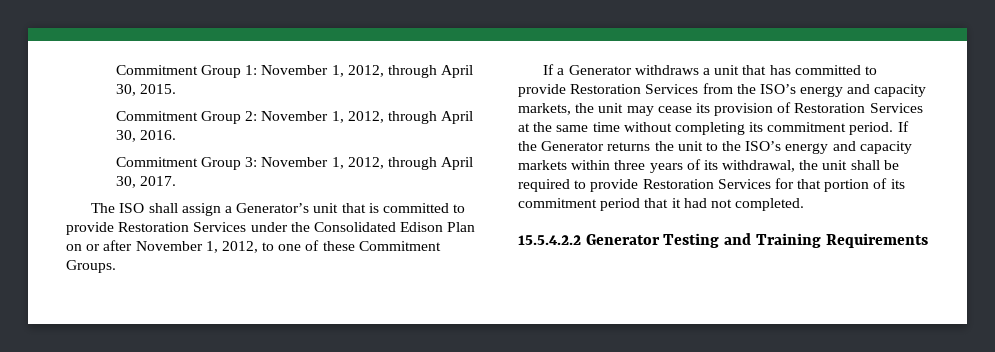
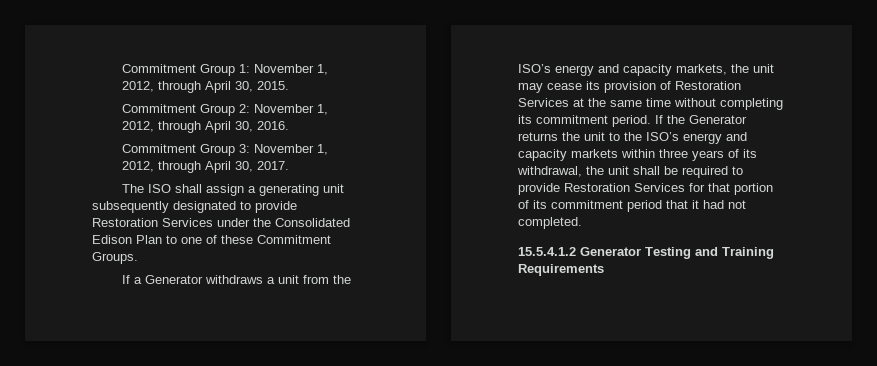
- The ISO shall assign a Generator’s unit that is committed to provide Restoration Services under the Consolidated Edison Plan on or after November 1, 2012, to one of these Commitment Groups.
+ The ISO shall assign a generating unit subsequently designated to provide Restoration Services under the Consolidated Edison Plan to one of these Commitment Groups.
- If a Generator withdraws a unit that has committed to provide Restoration Services from the ISO’s energy and capacity markets, the unit may cease its provision of Restoration Services at the same time without completing its commitment period.
+ If a Generator withdraws a unit from the ISO’s energy and capacity markets, the unit may cease its provision of Restoration Services at the same time without completing its commitment period.
- 15.5.4.2.2 Generator Testing and Training Requirements
+ 15.5.4.1.2 Generator Testing and Training Requirements

